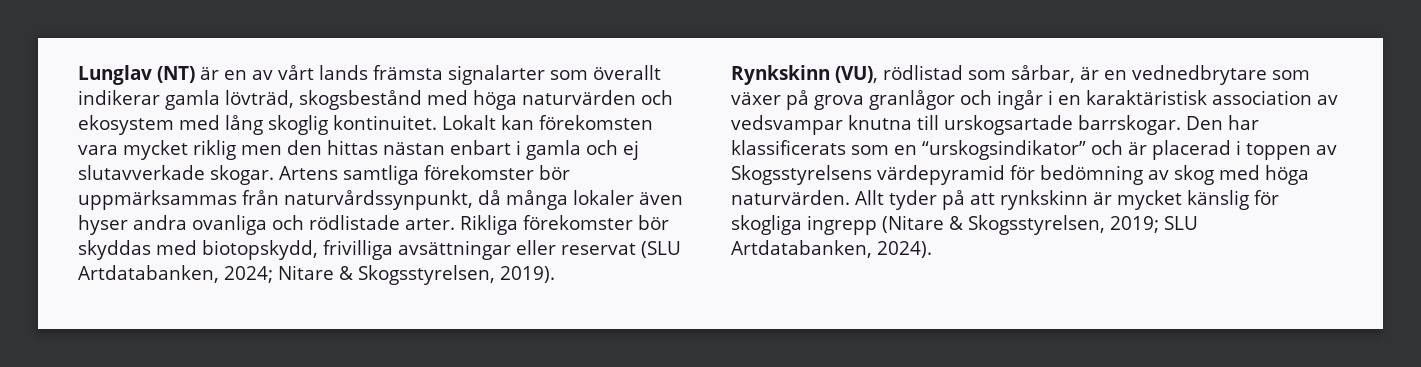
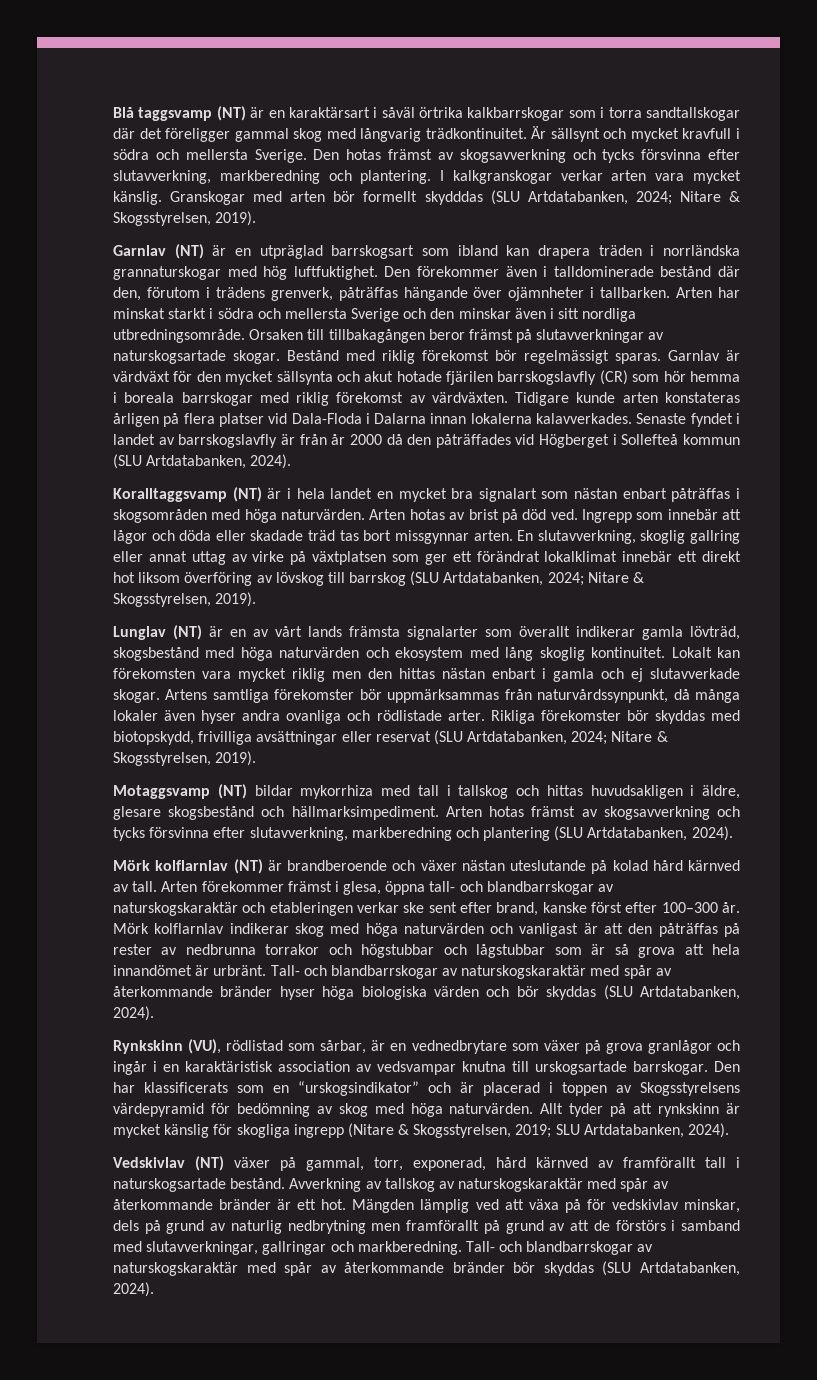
+ Blå taggsvamp (NT) är en karaktärsart i såväl örtrika kalkbarrskogar som i torra sandtallskogar där det föreligger gammal skog med långvarig trädkontinuitet. Är sällsynt och mycket kravfull i södra och mellersta Sverige. Den hotas främst av skogsavverkning och tycks försvinna efter slutavverkning, markberedning och plantering. I kalkgranskogar verkar arten vara mycket känslig. Granskogar med arten bör formellt skydddas (SLU Artdatabanken, 2024; Nitare & Skogsstyrelsen, 2019).
+ Garnlav (NT) är en utpräglad barrskogsart som ibland kan drapera träden i norrländska grannaturskogar med hög luftfuktighet. Den förekommer även i talldominerade bestånd där den, förutom i trädens grenverk, påträffas hängande över ojämnheter i tallbarken. Arten har minskat starkt i södra och mellersta Sverige och den minskar även i sitt nordliga utbredningsområde. Orsaken till tillbakagången beror främst på slutavverkningar av naturskogsartade skogar. Bestånd med riklig förekomst bör regelmässigt sparas. Garnlav är värdväxt för den mycket sällsynta och akut hotade fjärilen barrskogslavfly (CR) som hör hemma i boreala barrskogar med riklig förekomst av värdväxten. Tidigare kunde arten konstateras årligen på flera platser vid Dala-Floda i Dalarna innan lokalerna kalavverkades. Senaste fyndet i landet av barrskogslavfly är från år 2000 då den påträffades vid Högberget i Sollefteå kommun (SLU Artdatabanken, 2024).
+ Koralltaggsvamp (NT) är i hela landet en mycket bra signalart som nästan enbart påträffas i skogsområden med höga naturvärden. Arten hotas av brist på död ved. Ingrepp som innebär att lågor och döda eller skadade träd tas bort missgynnar arten. En slutavverkning, skoglig gallring eller annat uttag av virke på växtplatsen som ger ett förändrat lokalklimat innebär ett direkt hot liksom överföring av lövskog till barrskog (SLU Artdatabanken, 2024; Nitare & Skogsstyrelsen, 2019).
+ Motaggsvamp (NT) bildar mykorrhiza med tall i tallskog och hittas huvudsakligen i äldre, glesare skogsbestånd och hällmarksimpediment. Arten hotas främst av skogsavverkning och tycks försvinna efter slutavverkning, markberedning och plantering (SLU Artdatabanken, 2024).
+ Mörk kolflarnlav (NT) är brandberoende och växer nästan uteslutande på kolad hård kärnved av tall. Arten förekommer främst i glesa, öppna tall- och blandbarrskogar av naturskogskaraktär och etableringen verkar ske sent efter brand, kanske först efter 100–300 år. Mörk kolflarnlav indikerar skog med höga naturvärden och vanligast är att den påträffas på rester av nedbrunna torrakor och högstubbar och lågstubbar som är så grova att hela innandömet är urbränt. Tall- och blandbarrskogar av naturskogskaraktär med spår av återkommande bränder hyser höga biologiska värden och bör skyddas (SLU Artdatabanken, 2024).
+ Vedskivlav (NT) växer på gammal, torr, exponerad, hård kärnved av framförallt tall i naturskogsartade bestånd. Avverkning av tallskog av naturskogskaraktär med spår av återkommande bränder är ett hot. Mängden lämplig ved att växa på för vedskivlav minskar, dels på grund av naturlig nedbrytning men framförallt på grund av att de förstörs i samband med slutavverkningar, gallringar och markberedning. Tall- och blandbarrskogar av naturskogskaraktär med spår av återkommande bränder bör skyddas (SLU Artdatabanken, 2024).

